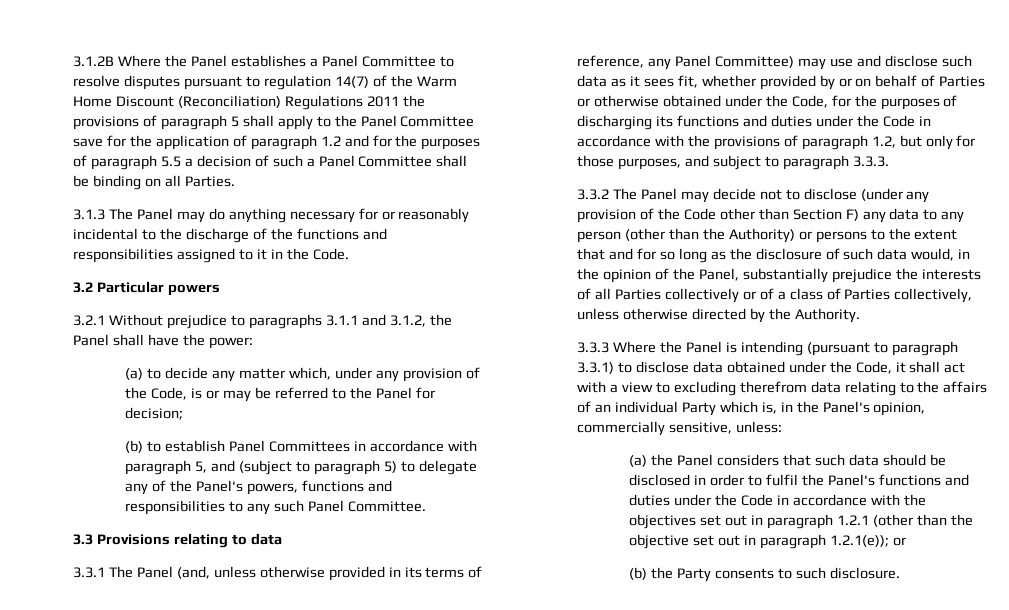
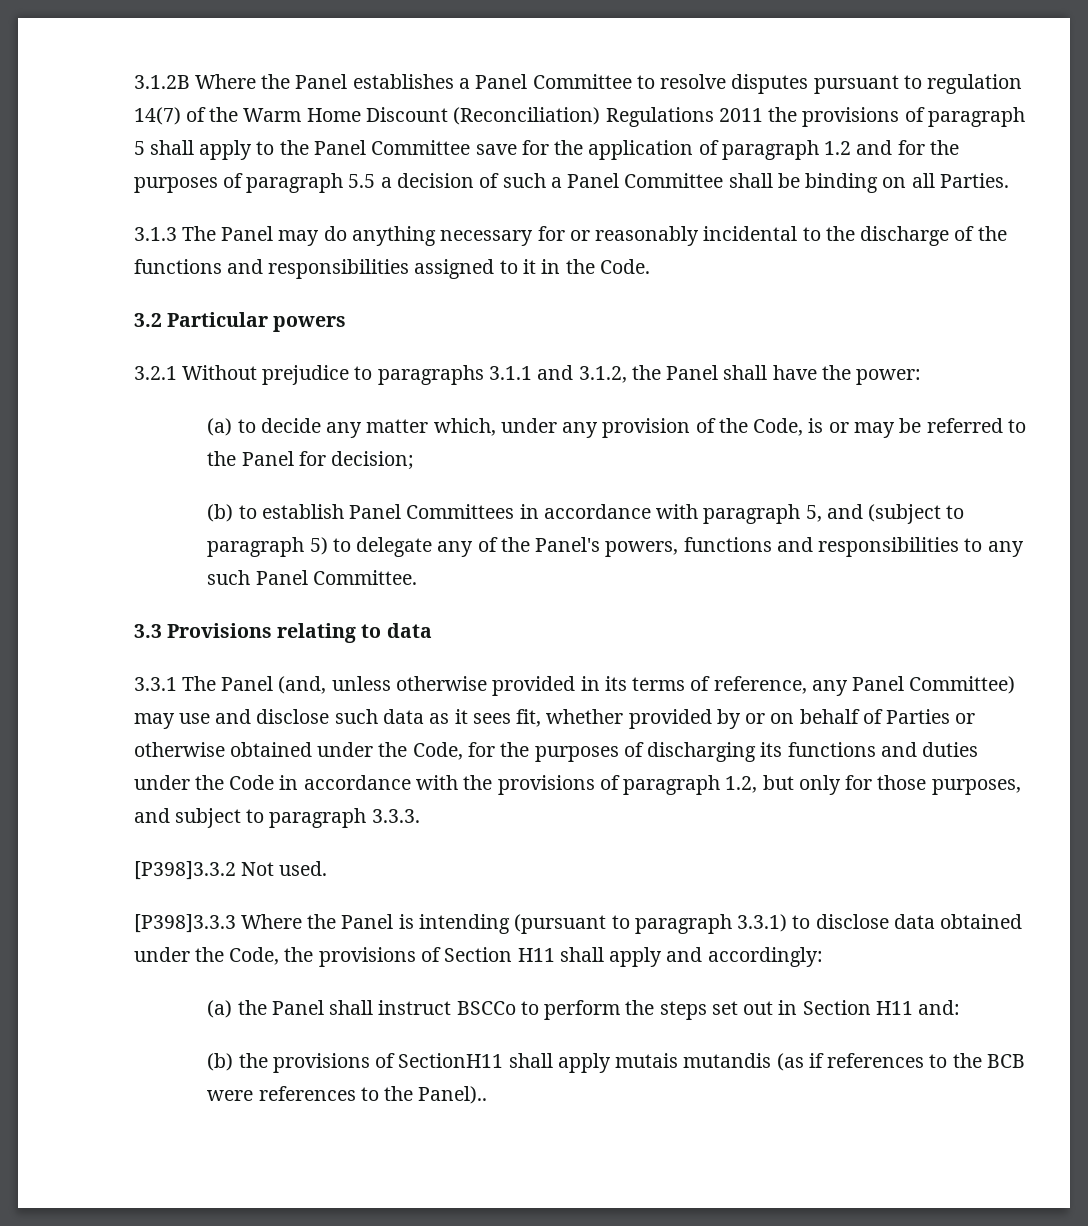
- 3.3.2 The Panel may decide not to disclose (under any provision of the Code other than Section F) any data to any person (other than the Authority) or persons to the extent that and for so long as the disclosure of such data would, in the opinion of the Panel, substantially prejudice the interests of all Parties collectively or of a class of Parties collectively, unless otherwise directed by the Authority.
- 3.3.3 Where the Panel is intending (pursuant to paragraph 3.3.1) to disclose data obtained under the Code, it shall act with a view to excluding therefrom data relating to the affairs of an individual Party which is, in the Panel's opinion, commercially sensitive, unless:
- (a) the Panel considers that such data should be disclosed in order to fulfil the Panel's functions and duties under the Code in accordance with the objectives set out in paragraph 1.2.1 (other than the objective set out in paragraph 1.2.1(e)); or
- (b) the Party consents to such disclosure.
+ [P398]3.3.2 Not used.
+ [P398]3.3.3 Where the Panel is intending (pursuant to paragraph 3.3.1) to disclose data obtained under the Code, the provisions of Section H11 shall apply and accordingly:
+ (a) the Panel shall instruct BSCCo to perform the steps set out in Section H11 and:
+ (b) the provisions of SectionH11 shall apply mutais mutandis (as if references to the BCB were references to the Panel)..

